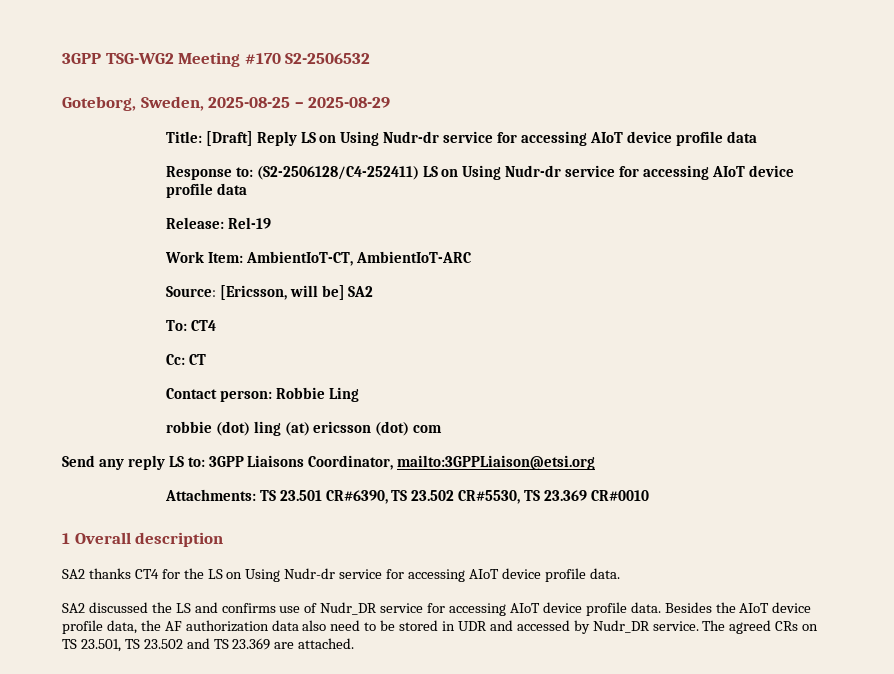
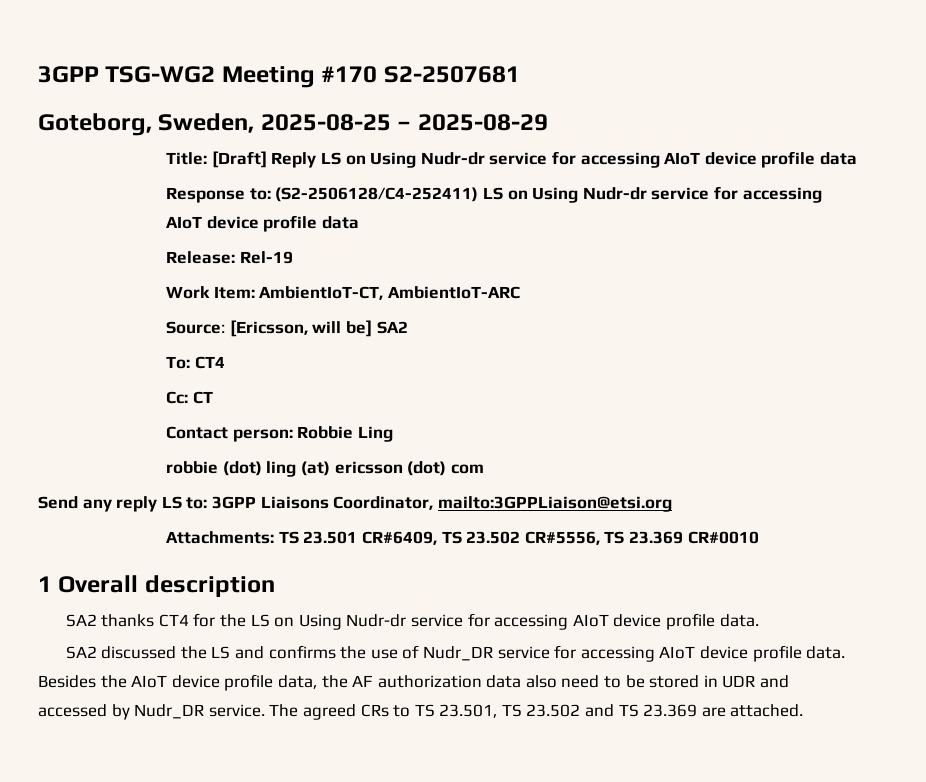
- 3GPP TSG-WG2 Meeting #170 S2-2506532
+ 3GPP TSG-WG2 Meeting #170 S2-2507681
- Attachments: TS 23.501 CR#6390, TS 23.502 CR#5530, TS 23.369 CR#0010
+ Attachments: TS 23.501 CR#6409, TS 23.502 CR#5556, TS 23.369 CR#0010
- SA2 discussed the LS and confirms use of Nudr_DR service for accessing AIoT device profile data.
+ SA2 discussed the LS and confirms the use of Nudr_DR service for accessing AIoT device profile data.
- The agreed CRs on TS 23.501, TS 23.502 and TS 23.369 are attached.
+ The agreed CRs to TS 23.501, TS 23.502 and TS 23.369 are attached.

